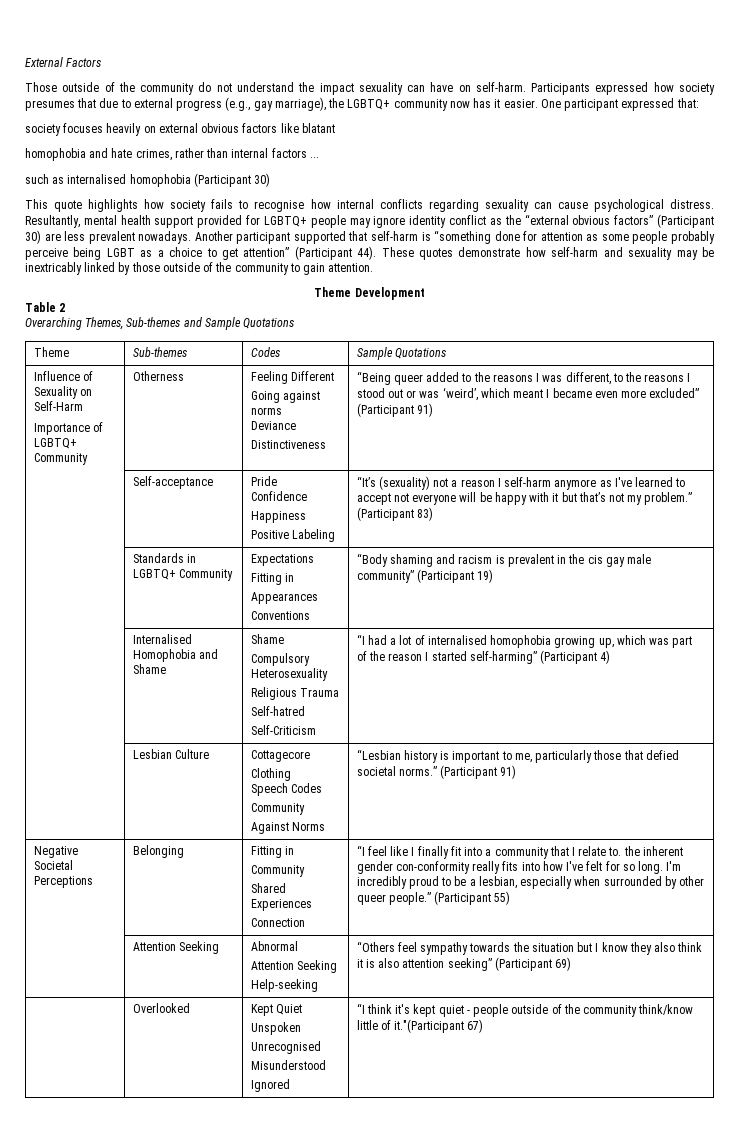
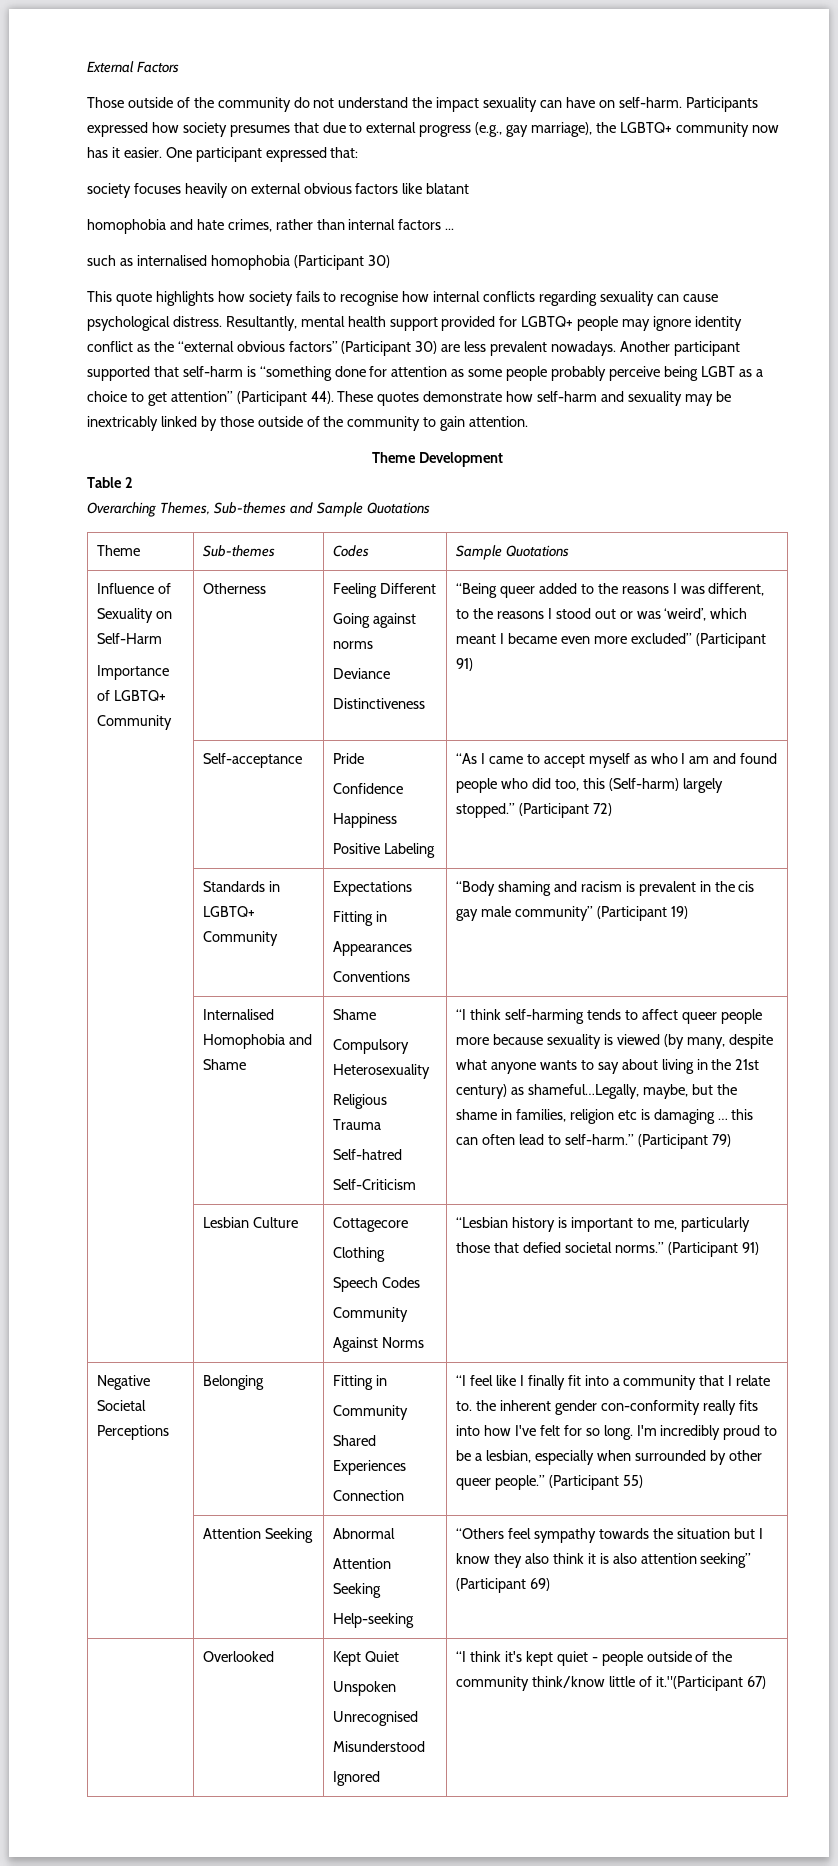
  | Self-acceptance | Pride
  Confidence
  Happiness
- Positive Labeling | “It’s (sexuality) not a reason I self-harm anymore as I've learned to accept not everyone will be happy with it but that’s not my problem.” (Participant 83)
+ Positive Labeling | “As I came to accept myself as who I am and found people who did too, this (Self-harm) largely stopped.” (Participant 72)
- “I had a lot of internalised homophobia growing up, which was part of the reason I started self-harming” (Participant 4)
+ “I think self-harming tends to affect queer people more because sexuality is viewed (by many, despite what anyone wants to say about living in the 21st century) as shameful…Legally, maybe, but the shame in families, religion etc is damaging … this can often lead to self-harm.” (Participant 79)

